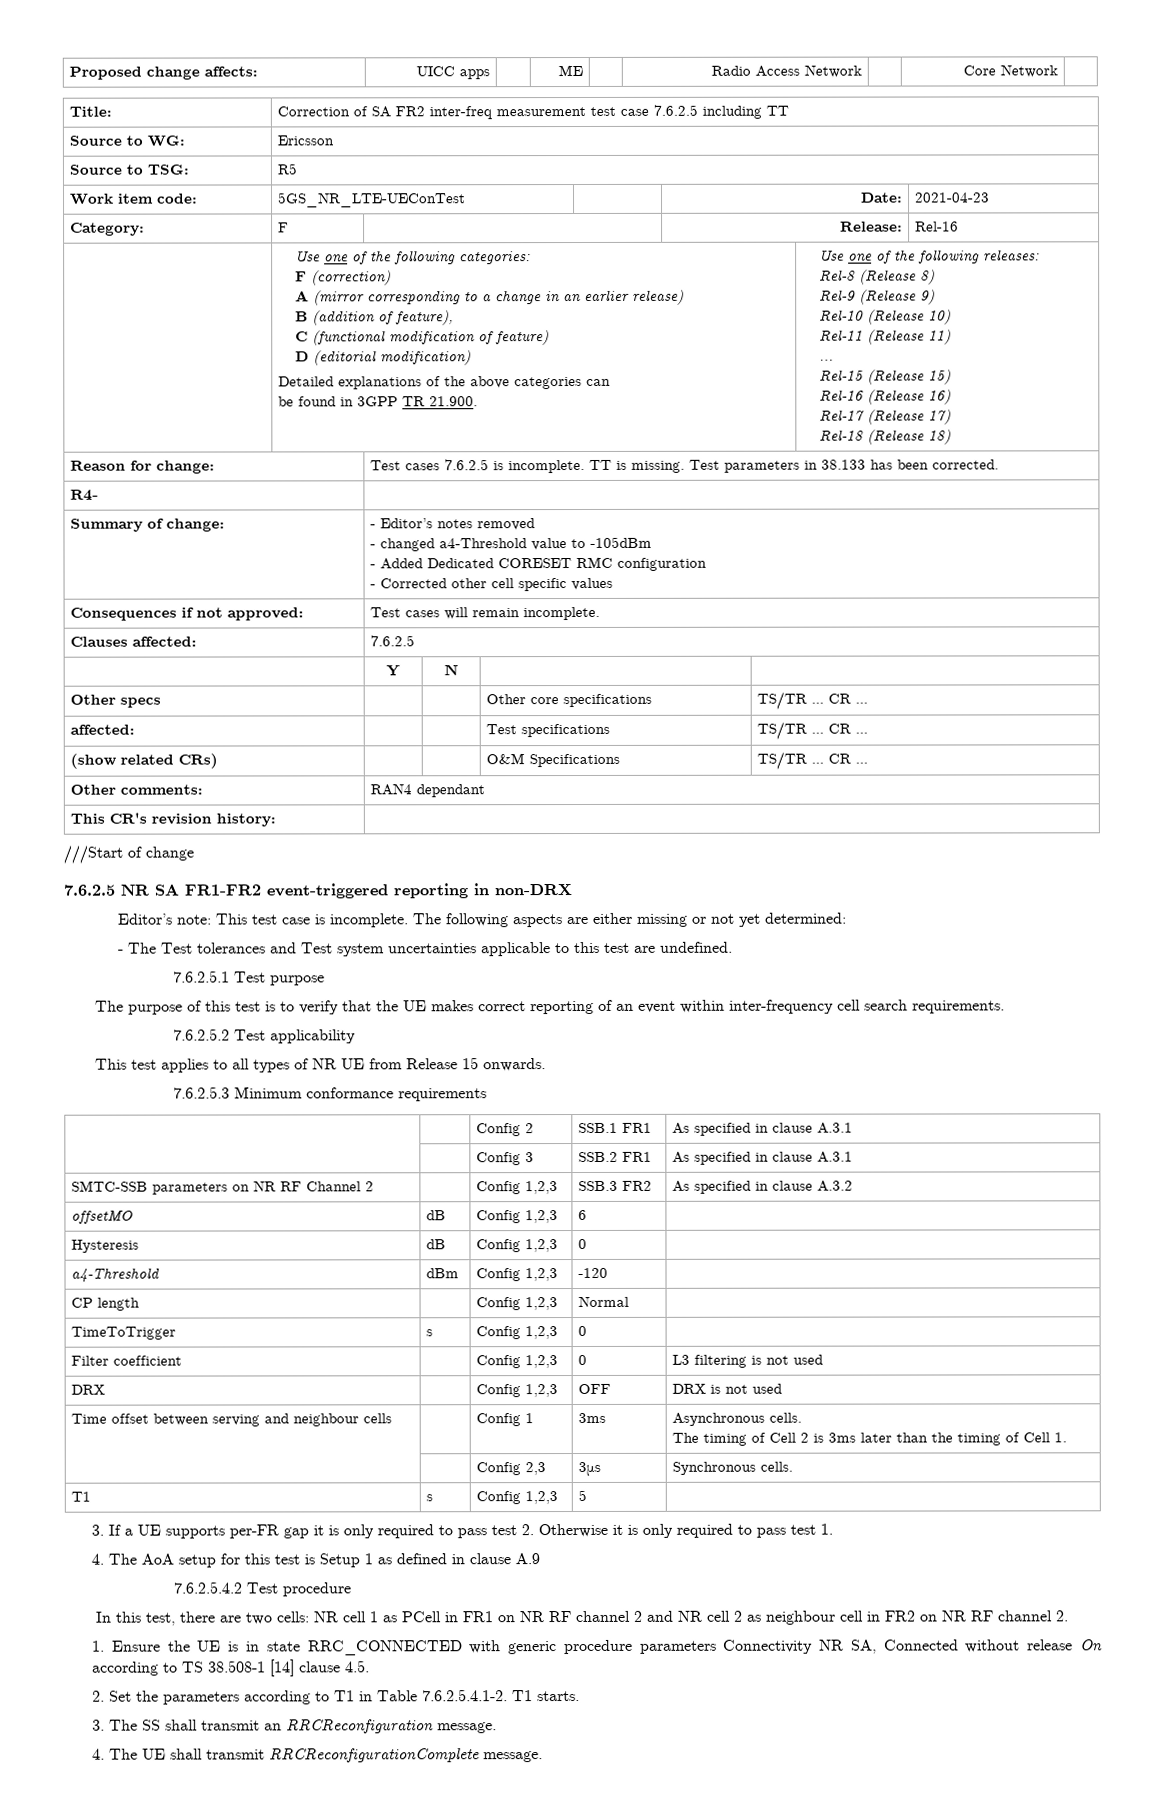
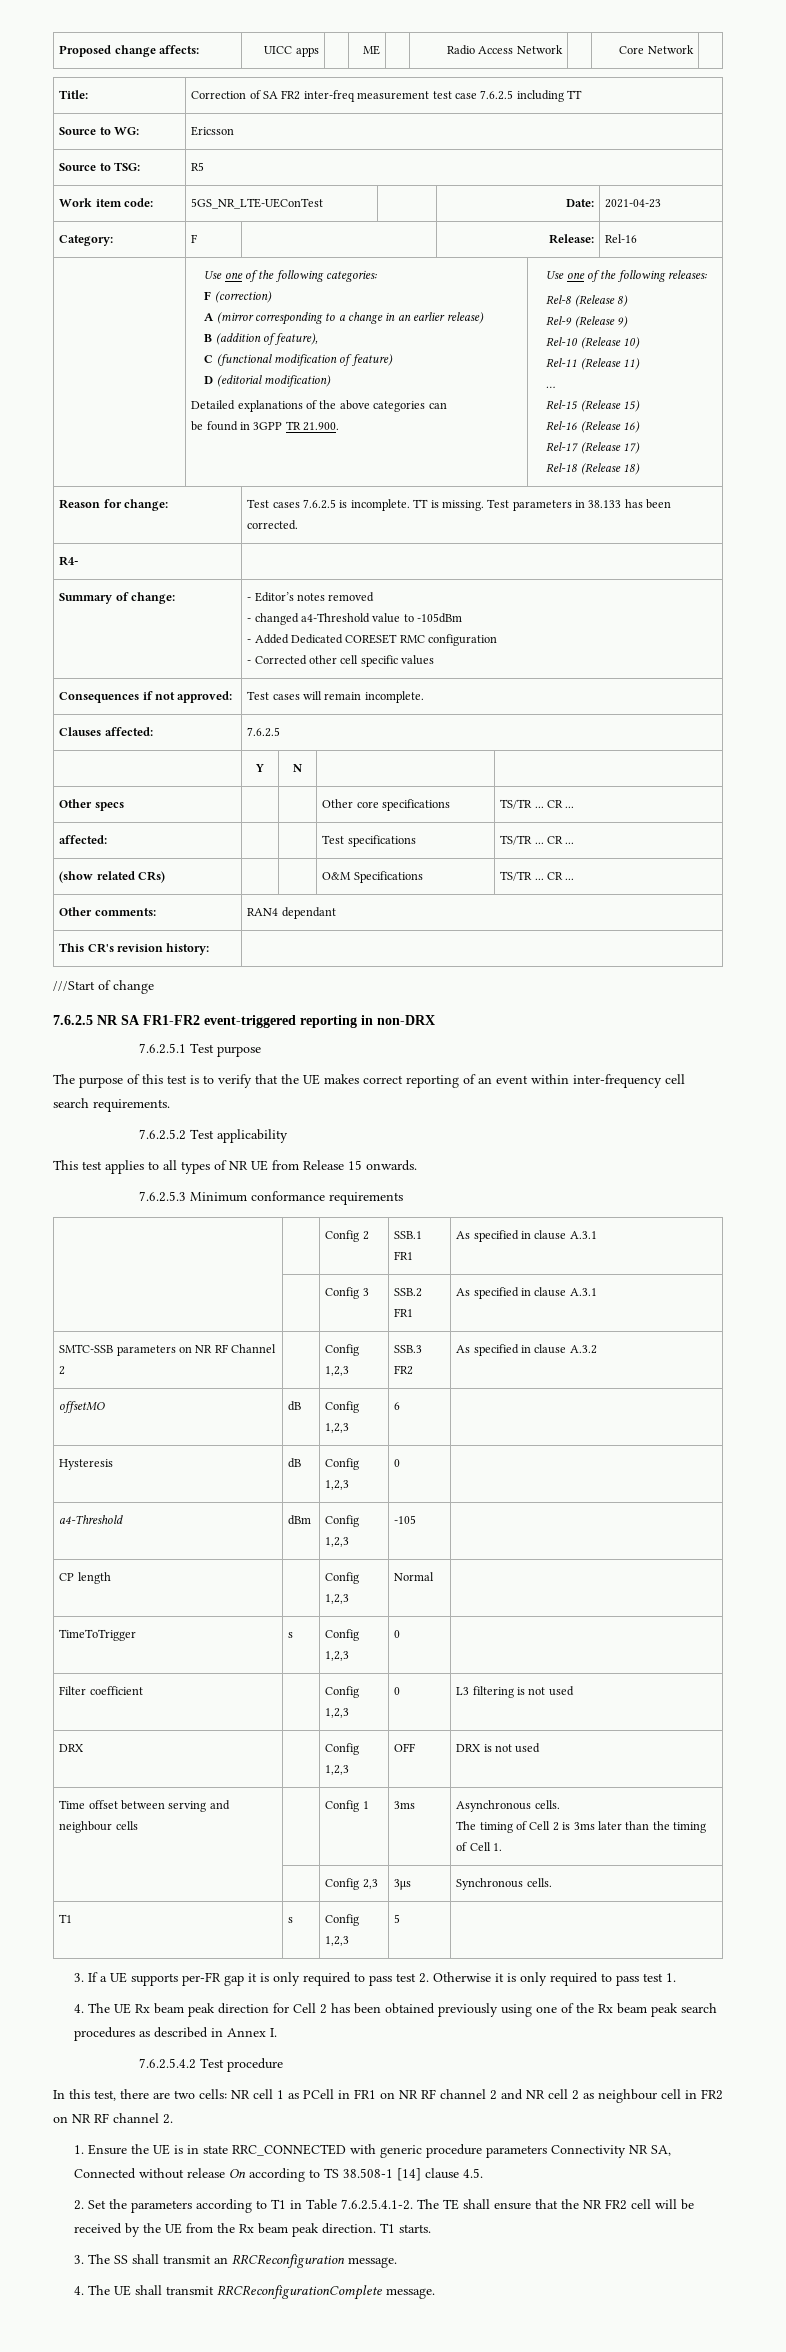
- Editor’s note: This test case is incomplete. The following aspects are either missing or not yet determined:
- - The Test tolerances and Test system uncertainties applicable to this test are undefined.
- a4-Threshold | dBm | Config 1,2,3 | -120 |
+ a4-Threshold | dBm | Config 1,2,3 | -105 |
- 4. The AoA setup for this test is Setup 1 as defined in clause A.9
+ 4. The UE Rx beam peak direction for Cell 2 has been obtained previously using one of the Rx beam peak search procedures as described in Annex I.
- 2. Set the parameters according to T1 in Table 7.6.2.5.4.1-2. T1 starts.
+ 2. Set the parameters according to T1 in Table 7.6.2.5.4.1-2. The TE shall ensure that the NR FR2 cell will be received by the UE from the Rx beam peak direction. T1 starts.

